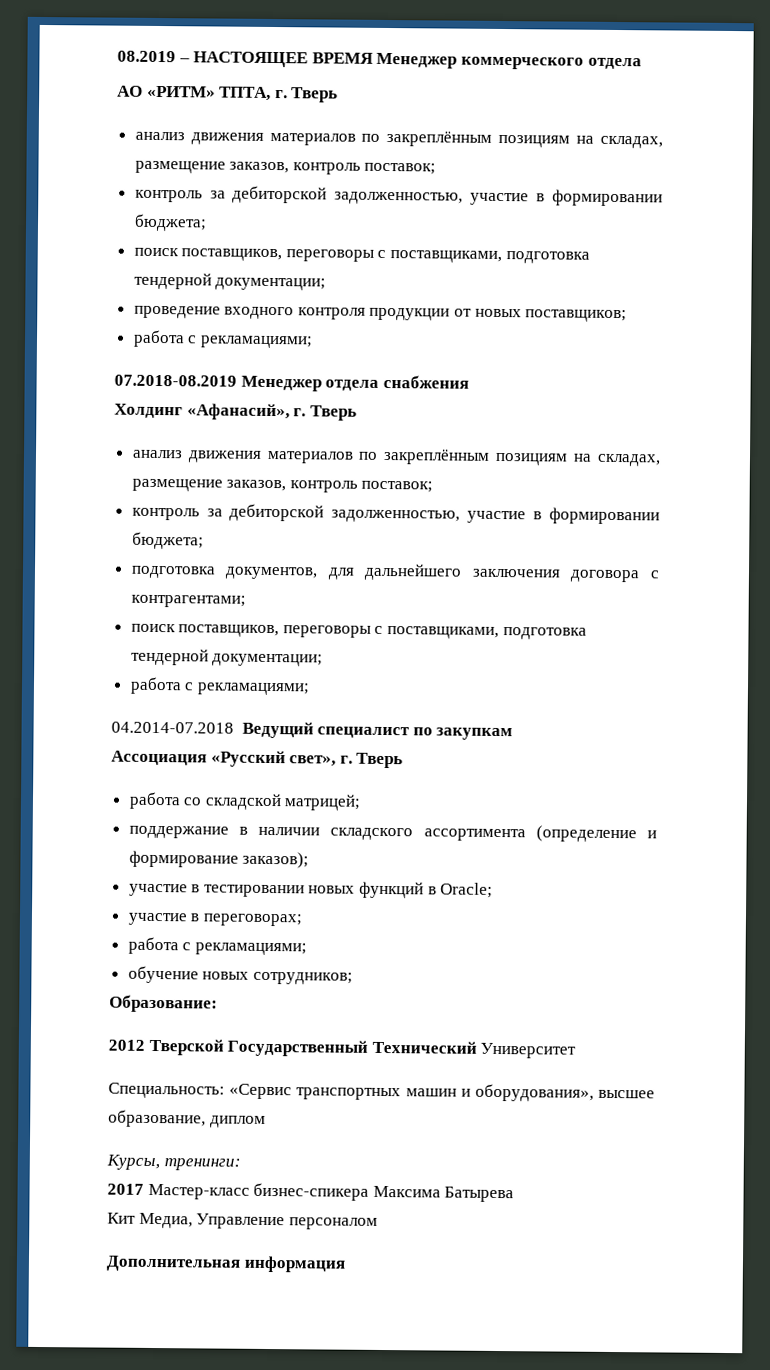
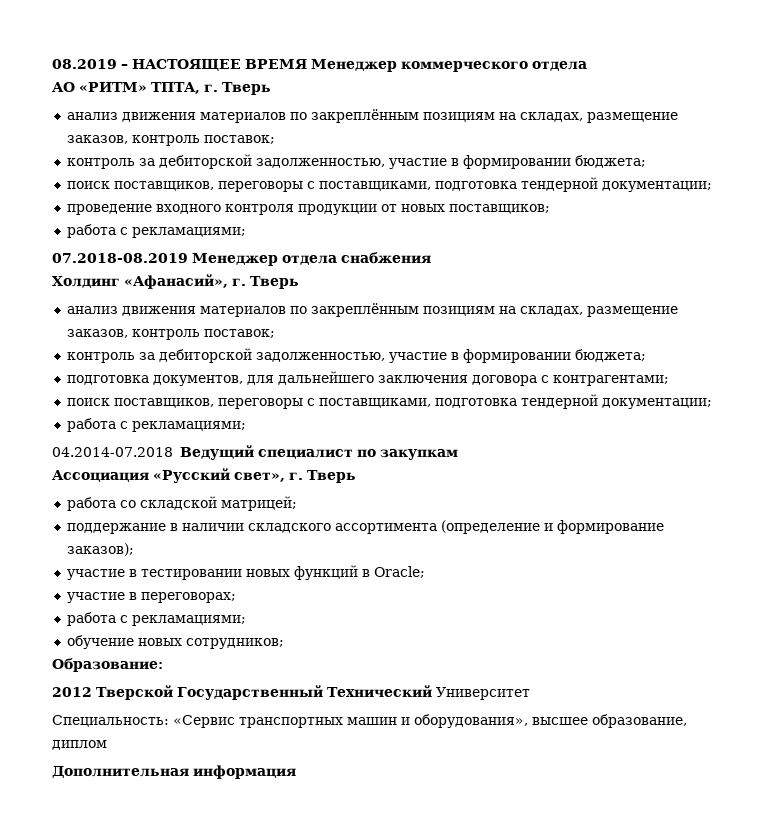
- Курсы, тренинги:
- 2017 Мастер-класс бизнес-спикера Максима Батырева
- Кит Медиа, Управление персоналом

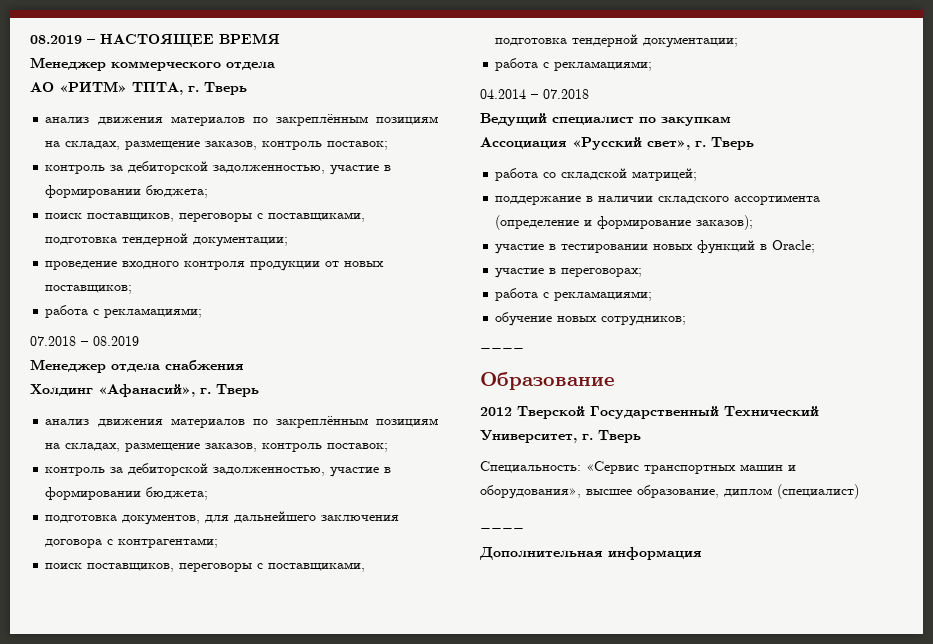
- 08.2019 – НАСТОЯЩЕЕ ВРЕМЯ Менеджер коммерческого отдела
+ 08.2019 – НАСТОЯЩЕЕ ВРЕМЯ
+ Менеджер коммерческого отдела
- 07.2018-08.2019 Менеджер отдела снабжения
+ 07.2018 – 08.2019
+ Менеджер отдела снабжения
- 04.2014-07.2018 Ведущий специалист по закупкам
+ 04.2014 – 07.2018
+ Ведущий специалист по закупкам
  обучение новых сотрудников;
- Образование:
+ ____
+ Образование
- 2012 Тверской Государственный Технический Университет
+ 2012 Тверской Государственный Технический Университет, г. Тверь
- Специальность: «Сервис транспортных машин и оборудования», высшее образование, диплом
+ Специальность: «Сервис транспортных машин и оборудования», высшее образование, диплом (специалист)
+ ____

